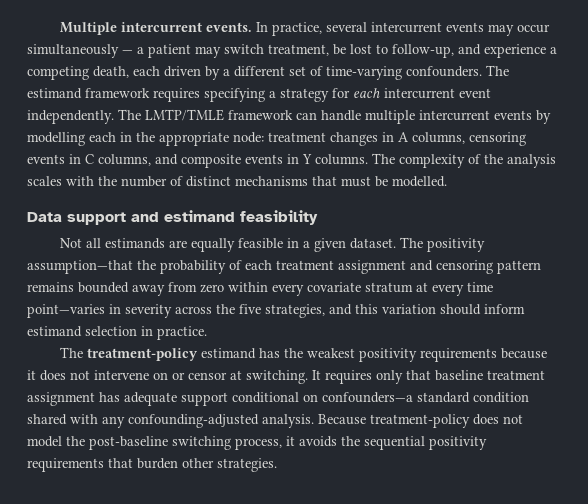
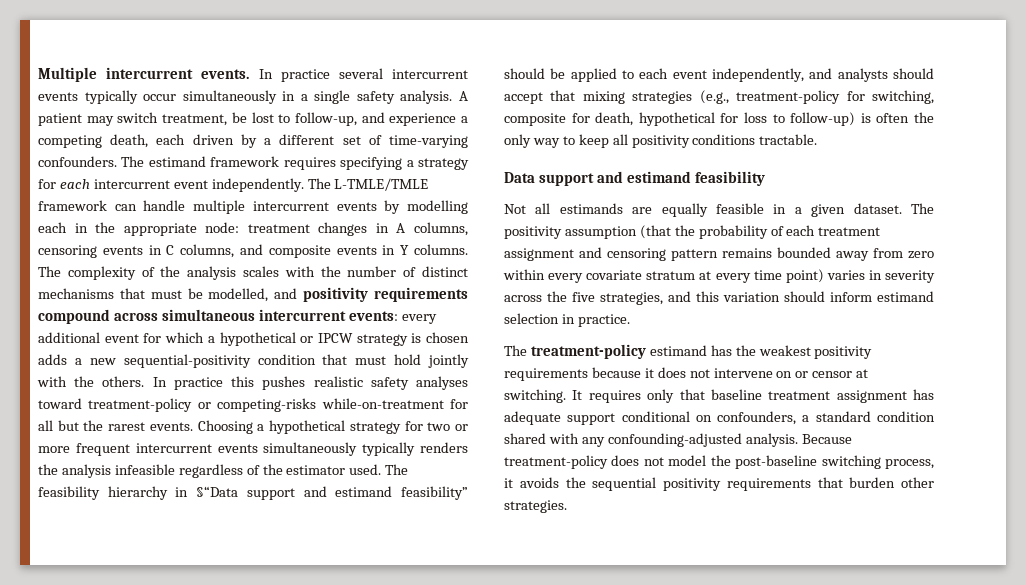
- In practice, several intercurrent events may occur simultaneously — a patient may switch treatment, be lost to follow-up, and experience a competing death, each driven by a different set of time-varying confounders.
+ In practice several intercurrent events typically occur simultaneously in a single safety analysis. A patient may switch treatment, be lost to follow-up, and experience a competing death, each driven by a different set of time-varying confounders.
- The LMTP/TMLE framework can handle multiple intercurrent events by modelling each in the appropriate node: treatment changes in A columns, censoring events in C columns, and composite events in Y columns.
+ The L-TMLE/TMLE framework can handle multiple intercurrent events by modelling each in the appropriate node: treatment changes in A columns, censoring events in C columns, and composite events in Y columns.
- The complexity of the analysis scales with the number of distinct mechanisms that must be modelled.
+ The complexity of the analysis scales with the number of distinct mechanisms that must be modelled, and positivity requirements compound across simultaneous intercurrent events: every additional event for which a hypothetical or IPCW strategy is chosen adds a new sequential-positivity condition that must hold jointly with the others. In practice this pushes realistic safety analyses toward treatment-policy or competing-risks while-on-treatment for all but the rarest events. Choosing a hypothetical strategy for two or more frequent intercurrent events simultaneously typically renders the analysis infeasible regardless of the estimator used. The feasibility hierarchy in §“Data support and estimand feasibility” should be applied to each event independently, and analysts should accept that mixing strategies (e.g., treatment-policy for switching, composite for death, hypothetical for loss to follow-up) is often the only way to keep all positivity conditions tractable.
- The positivity assumption—that the probability of each treatment assignment and censoring pattern remains bounded away from zero within every covariate stratum at every time point—varies in severity across the five strategies, and this variation should inform estimand selection in practice.
+ The positivity assumption (that the probability of each treatment assignment and censoring pattern remains bounded away from zero within every covariate stratum at every time point) varies in severity across the five strategies, and this variation should inform estimand selection in practice.
- It requires only that baseline treatment assignment has adequate support conditional on confounders—a standard condition shared with any confounding-adjusted analysis.
+ It requires only that baseline treatment assignment has adequate support conditional on confounders, a standard condition shared with any confounding-adjusted analysis.

